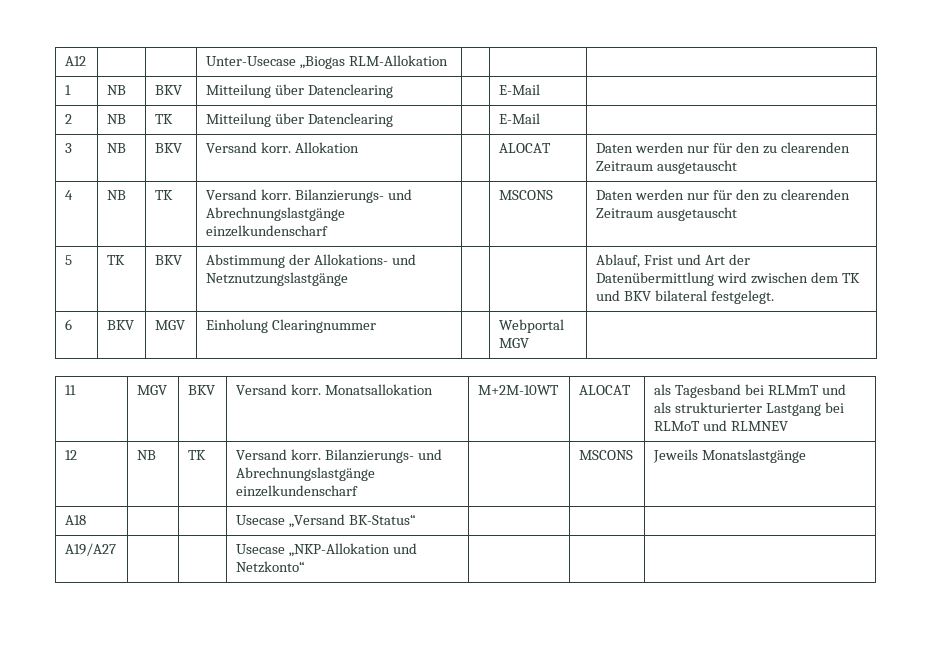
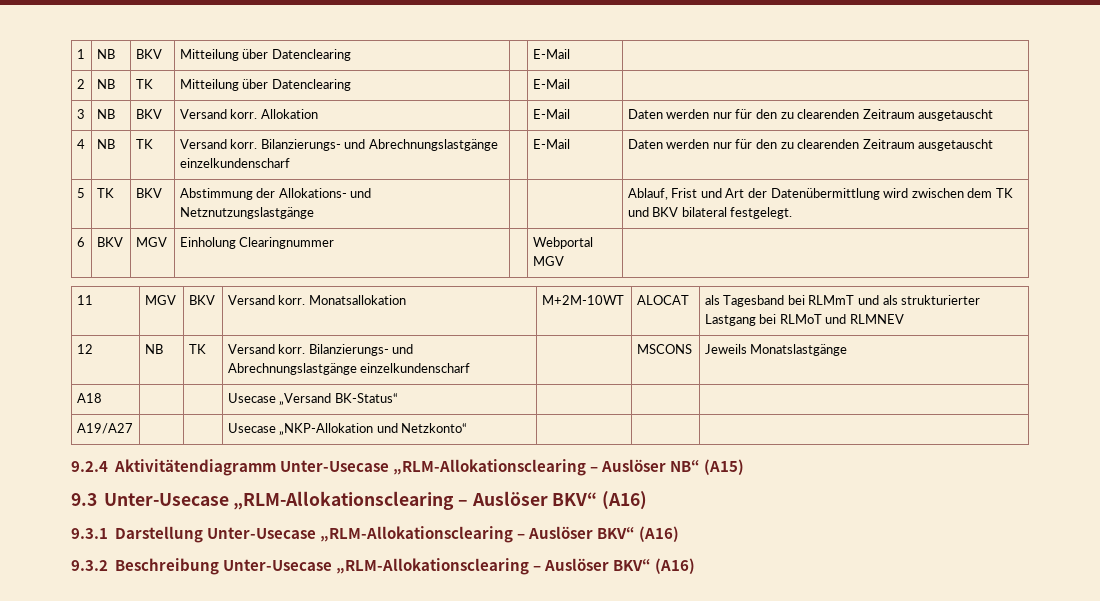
- A12 | | | Unter-Usecase „Biogas RLM-Allokation | | |
- 3 | NB | BKV | Versand korr. Allokation | | ALOCAT | Daten werden nur für den zu clearenden Zeitraum ausgetauscht
+ 3 | NB | BKV | Versand korr. Allokation | | E-Mail | Daten werden nur für den zu clearenden Zeitraum ausgetauscht
- 4 | NB | TK | Versand korr. Bilanzierungs- und Abrechnungslastgänge einzelkundenscharf | | MSCONS | Daten werden nur für den zu clearenden Zeitraum ausgetauscht
+ 4 | NB | TK | Versand korr. Bilanzierungs- und Abrechnungslastgänge einzelkundenscharf | | E-Mail | Daten werden nur für den zu clearenden Zeitraum ausgetauscht
+ 9.2.4 Aktivitätendiagramm Unter-Usecase „RLM-Allokationsclearing – Auslöser NB“ (A15)
+ 9.3 Unter-Usecase „RLM-Allokationsclearing – Auslöser BKV“ (A16)
+ 9.3.1 Darstellung Unter-Usecase „RLM-Allokationsclearing – Auslöser BKV“ (A16)
+ 9.3.2 Beschreibung Unter-Usecase „RLM-Allokationsclearing – Auslöser BKV“ (A16)

